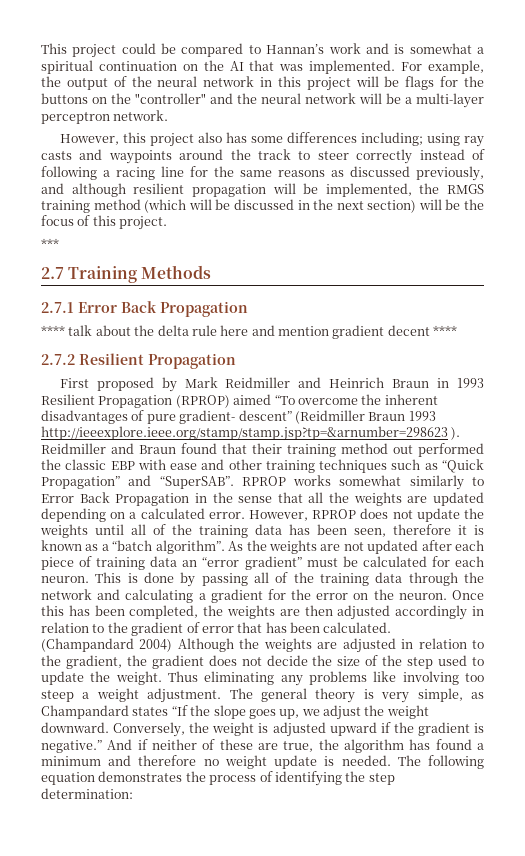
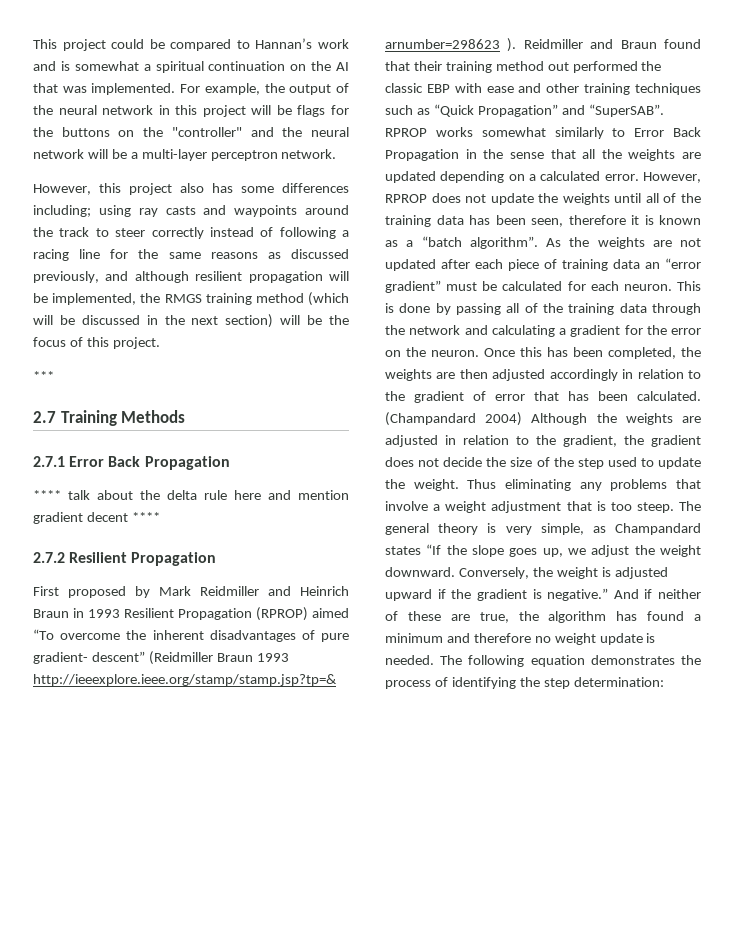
- Thus eliminating any problems like involving too steep a weight adjustment.
+ Thus eliminating any problems that involve a weight adjustment that is too steep.

